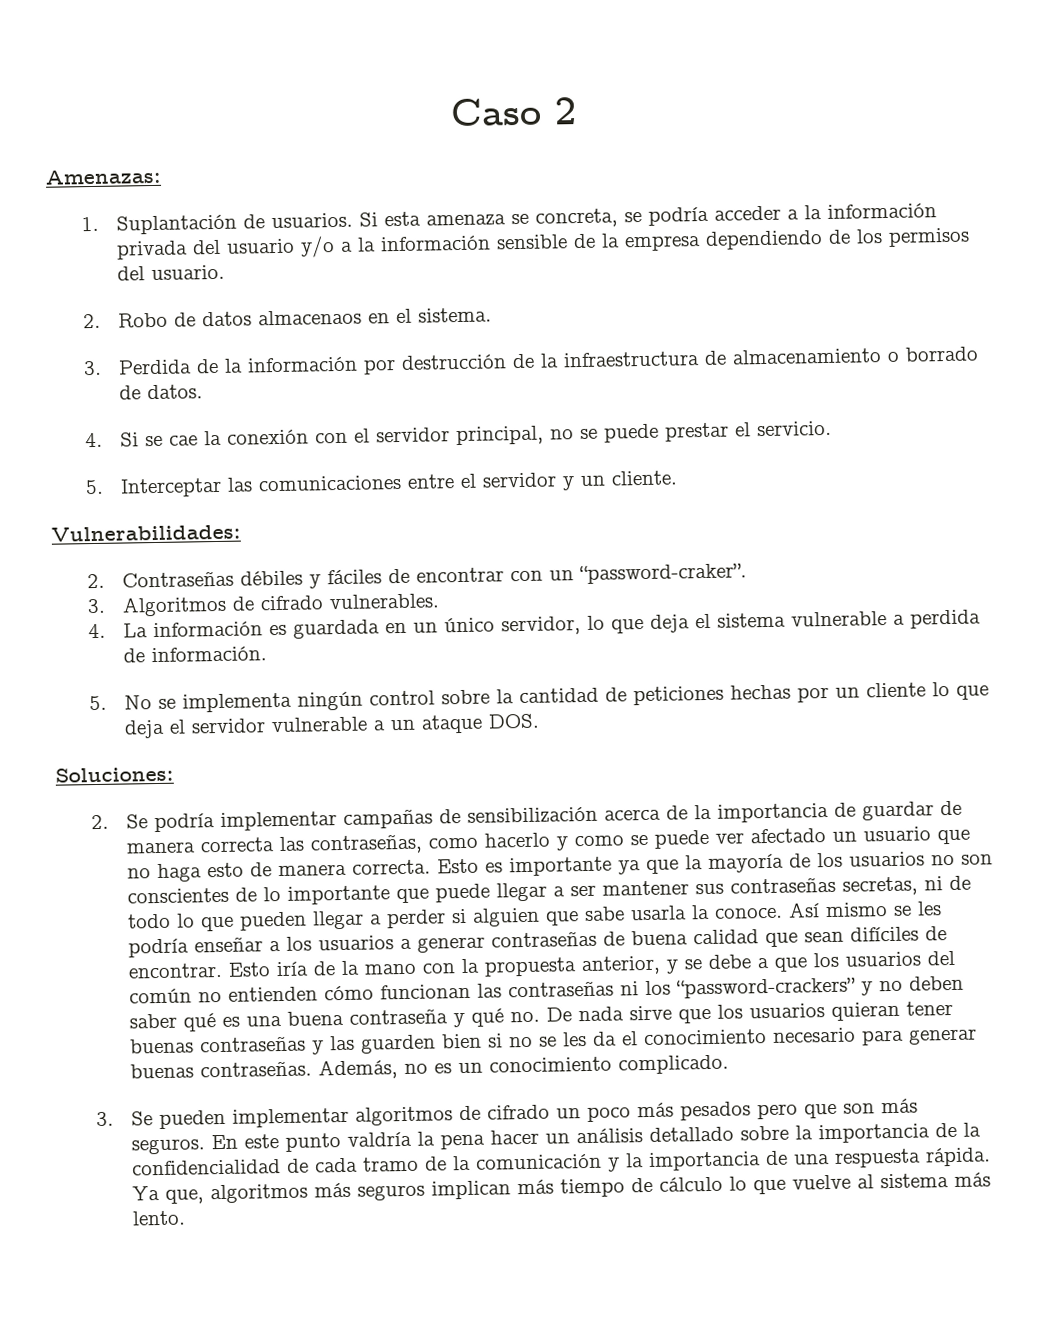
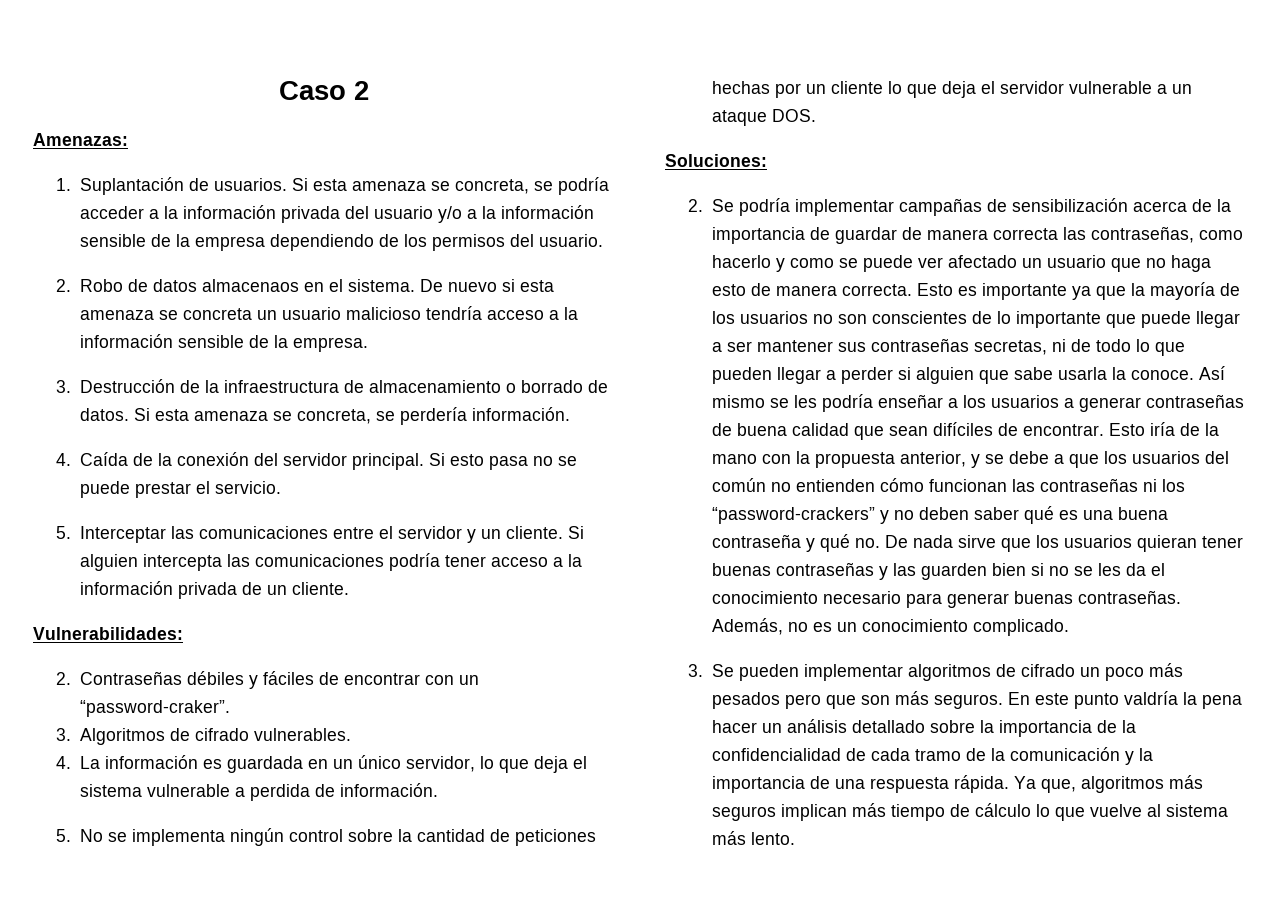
- 2. Robo de datos almacenaos en el sistema.
- 3. Perdida de la información por destrucción de la infraestructura de almacenamiento o borrado de datos.
- 4. Si se cae la conexión con el servidor principal, no se puede prestar el servicio.
+ 2. Robo de datos almacenaos en el sistema. De nuevo si esta amenaza se concreta un usuario malicioso tendría acceso a la información sensible de la empresa.
+ 3. Destrucción de la infraestructura de almacenamiento o borrado de datos. Si esta amenaza se concreta, se perdería información.
+ 4. Caída de la conexión del servidor principal. Si esto pasa no se puede prestar el servicio.
+ Si alguien intercepta las comunicaciones podría tener acceso a la información privada de un cliente.

